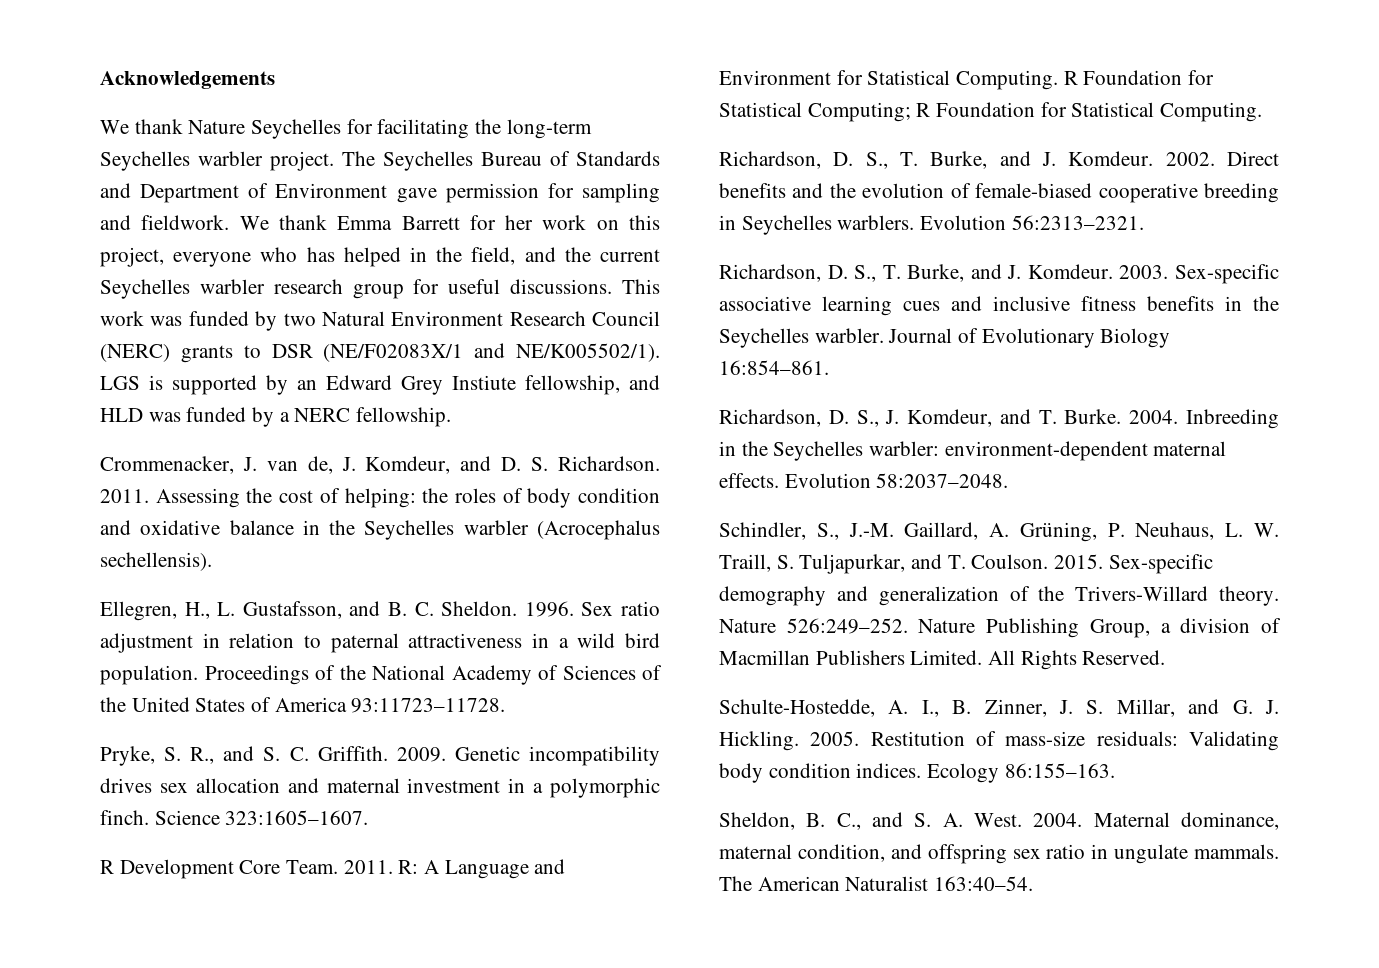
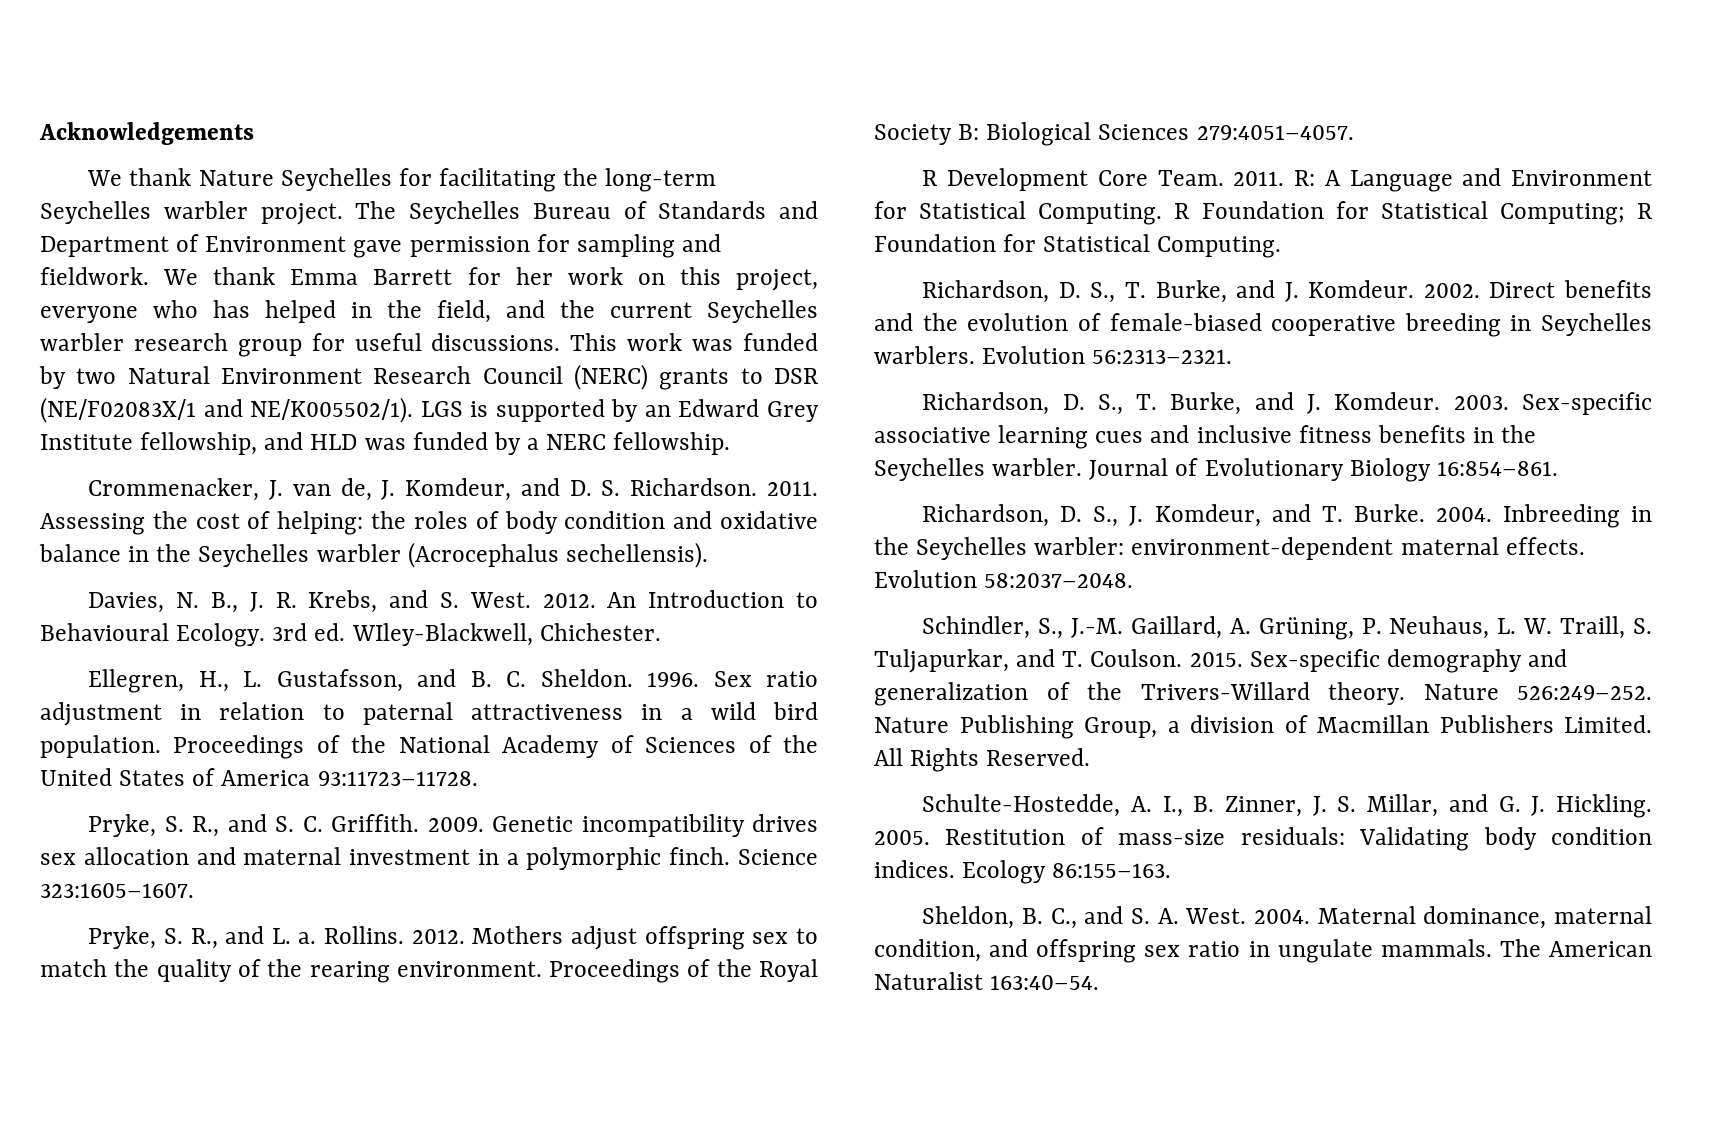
- LGS is supported by an Edward Grey Instiute fellowship, and HLD was funded by a NERC fellowship.
+ LGS is supported by an Edward Grey Institute fellowship, and HLD was funded by a NERC fellowship.
+ Davies, N. B., J. R. Krebs, and S. West. 2012. An Introduction to Behavioural Ecology. 3rd ed. WIley-Blackwell, Chichester.
+ Pryke, S. R., and L. a. Rollins. 2012. Mothers adjust offspring sex to match the quality of the rearing environment. Proceedings of the Royal Society B: Biological Sciences 279:4051–4057.

